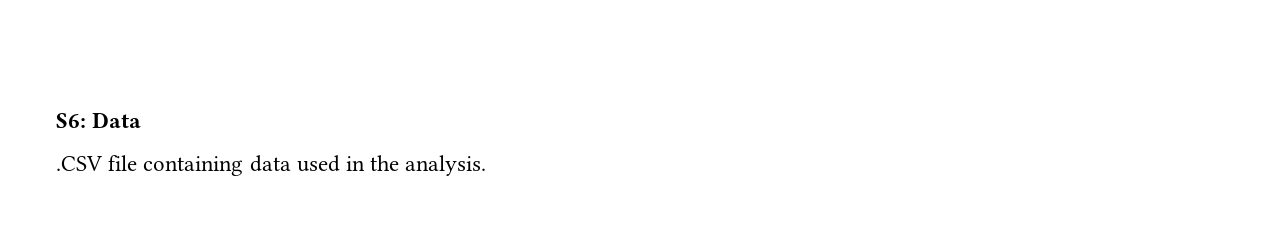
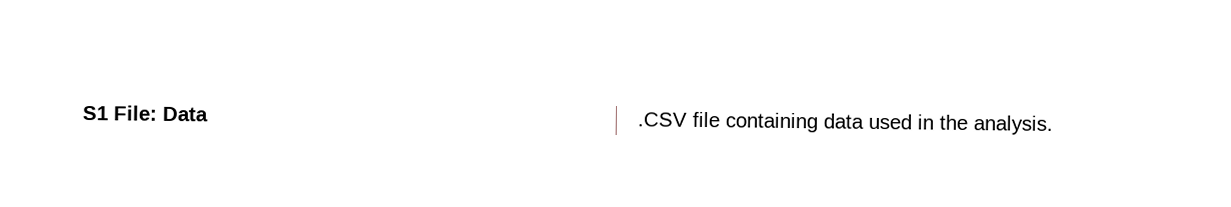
- S6: Data
+ S1 File: Data

